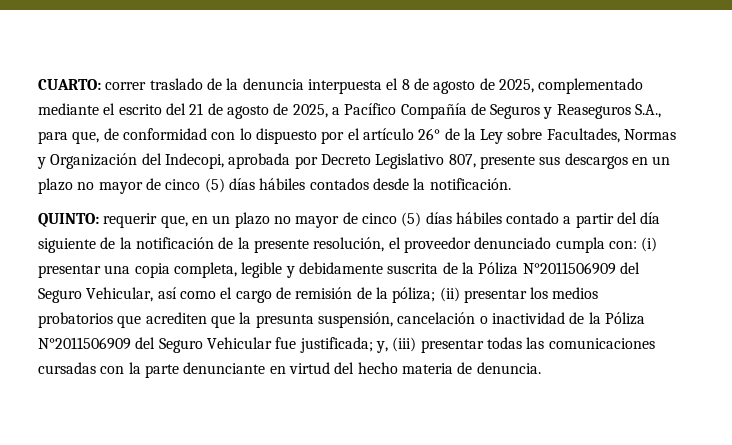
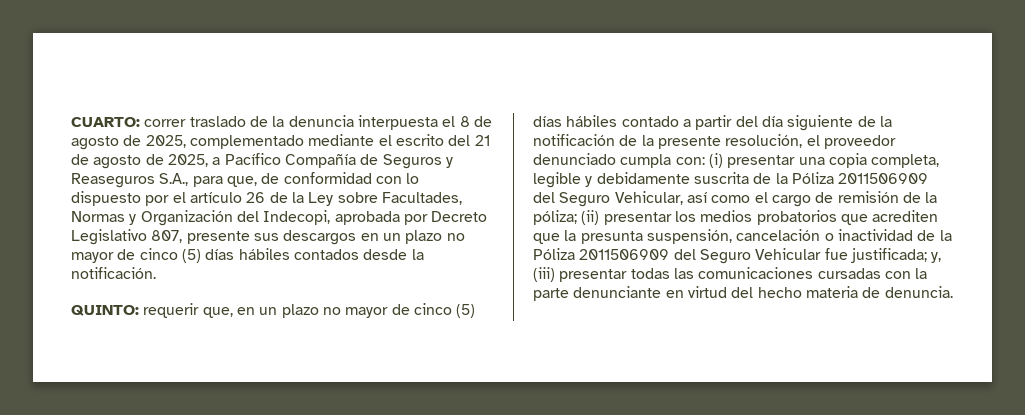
- correr traslado de la denuncia interpuesta el 8 de agosto de 2025, complementado mediante el escrito del 21 de agosto de 2025, a Pacífico Compañía de Seguros y Reaseguros S.A., para que, de conformidad con lo dispuesto por el artículo 26° de la Ley sobre Facultades, Normas y Organización del Indecopi, aprobada por Decreto Legislativo 807, presente sus descargos en un plazo no mayor de cinco (5) días hábiles contados desde la notificación.
+ correr traslado de la denuncia interpuesta el 8 de agosto de 2025, complementado mediante el escrito del 21 de agosto de 2025, a Pacífico Compañía de Seguros y Reaseguros S.A., para que, de conformidad con lo dispuesto por el artículo 26 de la Ley sobre Facultades, Normas y Organización del Indecopi, aprobada por Decreto Legislativo 807, presente sus descargos en un plazo no mayor de cinco (5) días hábiles contados desde la notificación.
- (i) presentar una copia completa, legible y debidamente suscrita de la Póliza N°2011506909 del Seguro Vehicular, así como el cargo de remisión de la póliza;
+ (i) presentar una copia completa, legible y debidamente suscrita de la Póliza 2011506909 del Seguro Vehicular, así como el cargo de remisión de la póliza;
- (ii) presentar los medios probatorios que acrediten que la presunta suspensión, cancelación o inactividad de la Póliza N°2011506909 del Seguro Vehicular fue justificada;
+ (ii) presentar los medios probatorios que acrediten que la presunta suspensión, cancelación o inactividad de la Póliza 2011506909 del Seguro Vehicular fue justificada;

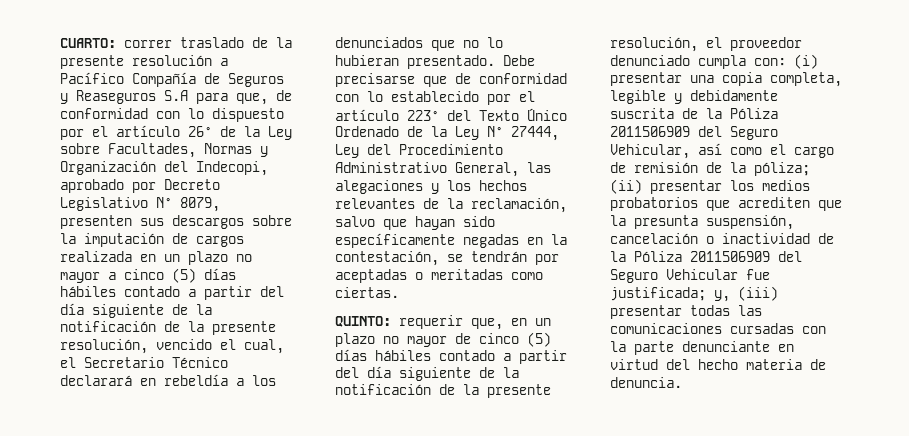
- CUARTO: correr traslado de la denuncia interpuesta el 8 de agosto de 2025, complementado mediante el escrito del 21 de agosto de 2025, a Pacífico Compañía de Seguros y Reaseguros S.A., para que, de conformidad con lo dispuesto por el artículo 26 de la Ley sobre Facultades, Normas y Organización del Indecopi, aprobada por Decreto Legislativo 807, presente sus descargos en un plazo no mayor de cinco (5) días hábiles contados desde la notificación.
+ CUARTO: correr traslado de la presente resolución a Pacífico Compañía de Seguros y Reaseguros S.A para que, de conformidad con lo dispuesto por el artículo 26° de la Ley sobre Facultades, Normas y Organización del Indecopi, aprobado por Decreto Legislativo N° 8079, presenten sus descargos sobre la imputación de cargos realizada en un plazo no mayor a cinco (5) días hábiles contado a partir del día siguiente de la notificación de la presente resolución, vencido el cual, el Secretario Técnico declarará en rebeldía a los denunciados que no lo hubieran presentado. Debe precisarse que de conformidad con lo establecido por el artículo 223° del Texto Único Ordenado de la Ley N° 27444, Ley del Procedimiento Administrativo General, las alegaciones y los hechos relevantes de la reclamación, salvo que hayan sido específicamente negadas en la contestación, se tendrán por aceptadas o meritadas como ciertas.

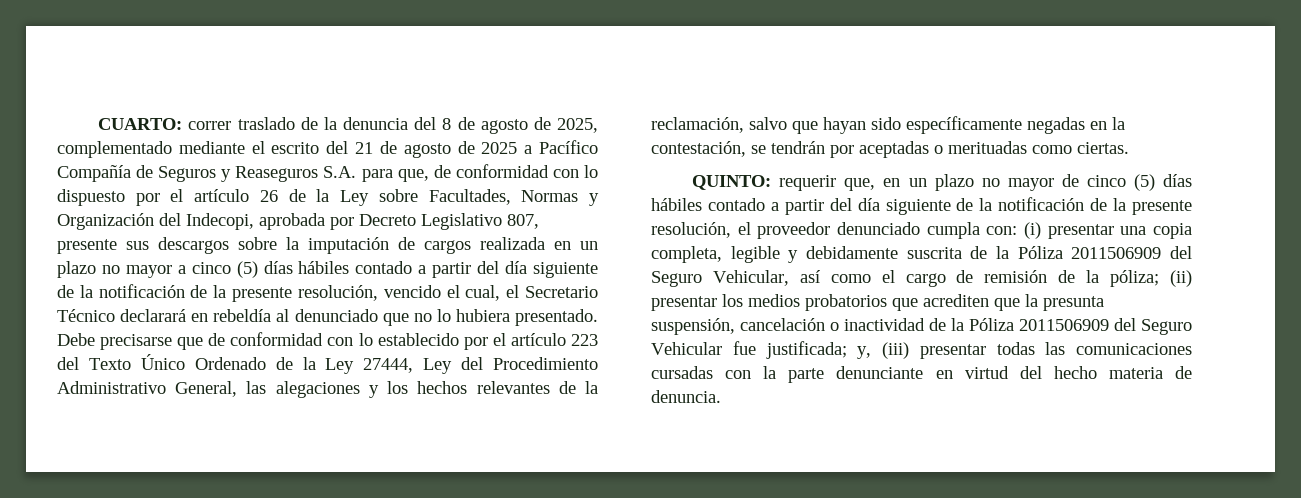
- correr traslado de la presente resolución a Pacífico Compañía de Seguros y Reaseguros S.A para que, de conformidad con lo dispuesto por el artículo 26° de la Ley sobre Facultades, Normas y Organización del Indecopi, aprobado por Decreto Legislativo N° 8079, presenten sus descargos sobre la imputación de cargos realizada en un plazo no mayor a cinco (5) días hábiles contado a partir del día siguiente de la notificación de la presente resolución, vencido el cual, el Secretario Técnico declarará en rebeldía a los denunciados que no lo hubieran presentado.
+ correr traslado de la denuncia del 8 de agosto de 2025, complementado mediante el escrito del 21 de agosto de 2025 a Pacífico Compañía de Seguros y Reaseguros S.A. para que, de conformidad con lo dispuesto por el artículo 26 de la Ley sobre Facultades, Normas y Organización del Indecopi, aprobada por Decreto Legislativo 807, presente sus descargos sobre la imputación de cargos realizada en un plazo no mayor a cinco (5) días hábiles contado a partir del día siguiente de la notificación de la presente resolución, vencido el cual, el Secretario Técnico declarará en rebeldía al denunciado que no lo hubiera presentado.
- Debe precisarse que de conformidad con lo establecido por el artículo 223° del Texto Único Ordenado de la Ley N° 27444, Ley del Procedimiento Administrativo General, las alegaciones y los hechos relevantes de la reclamación, salvo que hayan sido específicamente negadas en la contestación, se tendrán por aceptadas o meritadas como ciertas.
+ Debe precisarse que de conformidad con lo establecido por el artículo 223 del Texto Único Ordenado de la Ley 27444, Ley del Procedimiento Administrativo General, las alegaciones y los hechos relevantes de la reclamación, salvo que hayan sido específicamente negadas en la contestación, se tendrán por aceptadas o merituadas como ciertas.

